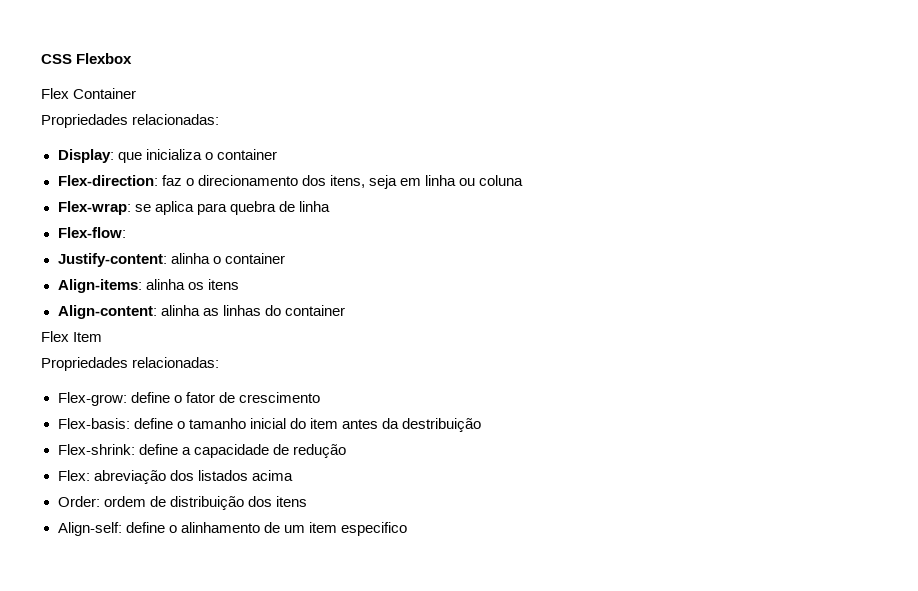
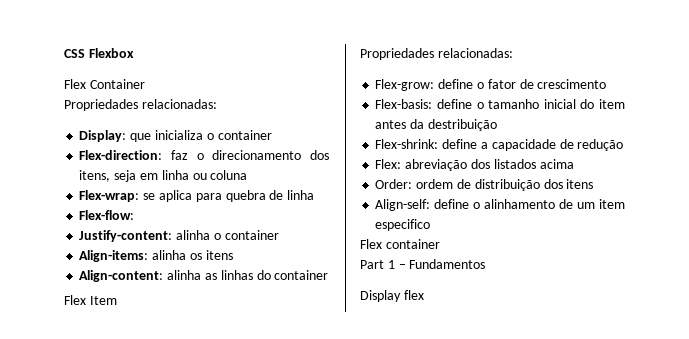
+ Flex container
+ Part 1 – Fundamentos
+ Display flex

